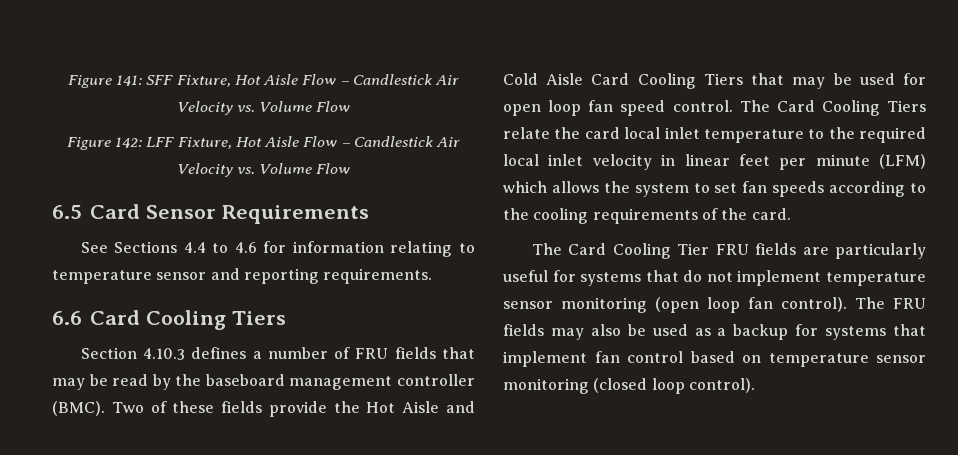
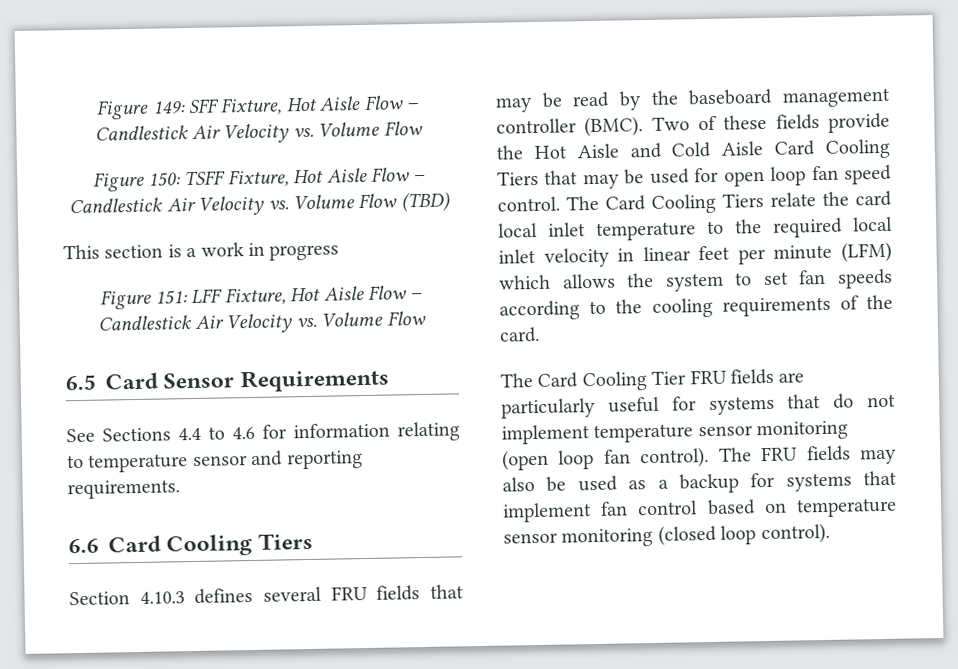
- Figure 141: SFF Fixture, Hot Aisle Flow – Candlestick Air Velocity vs. Volume Flow
+ Figure 149: SFF Fixture, Hot Aisle Flow – Candlestick Air Velocity vs. Volume Flow
- Figure 142: LFF Fixture, Hot Aisle Flow – Candlestick Air Velocity vs. Volume Flow
+ Figure 150: TSFF Fixture, Hot Aisle Flow – Candlestick Air Velocity vs. Volume Flow (TBD)
+ This section is a work in progress
+ Figure 151: LFF Fixture, Hot Aisle Flow – Candlestick Air Velocity vs. Volume Flow
- Section 4.10.3 defines a number of FRU fields that may be read by the baseboard management controller (BMC).
+ Section 4.10.3 defines several FRU fields that may be read by the baseboard management controller (BMC).

